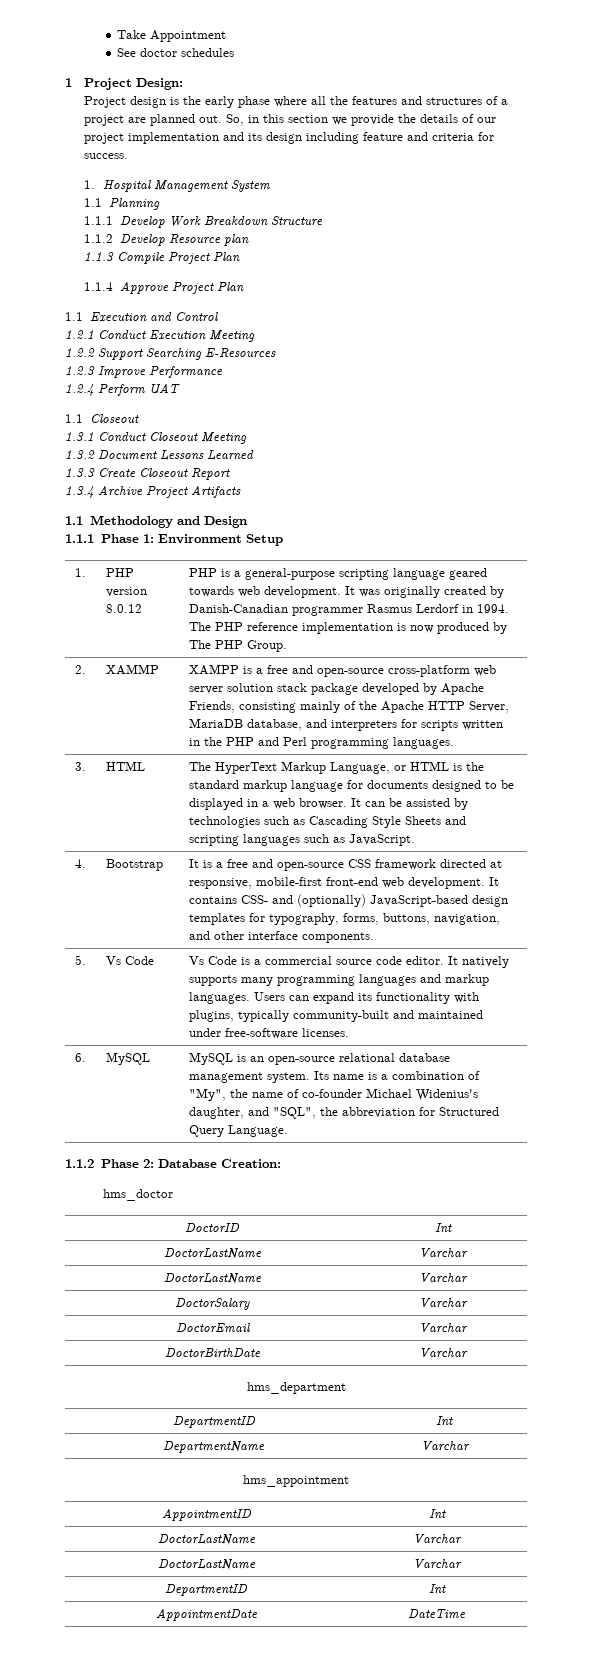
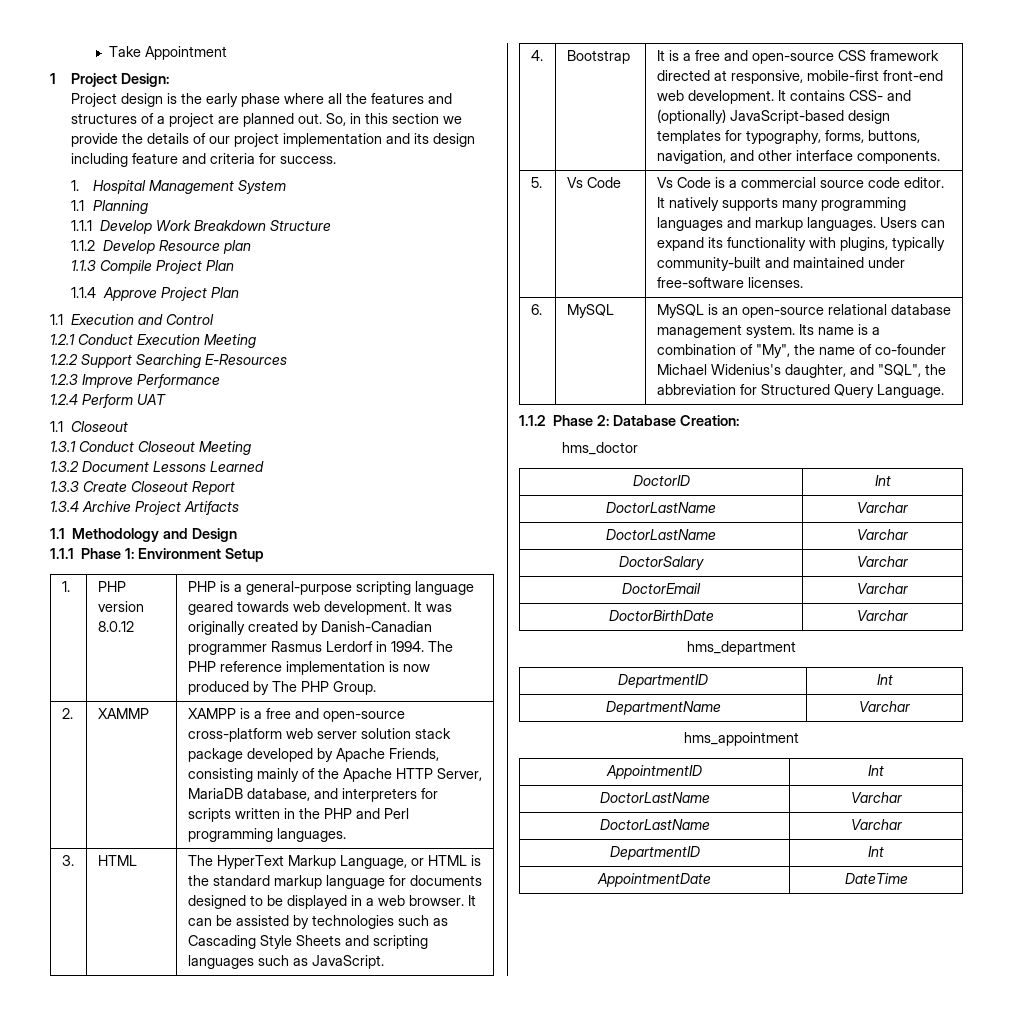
- See doctor schedules

